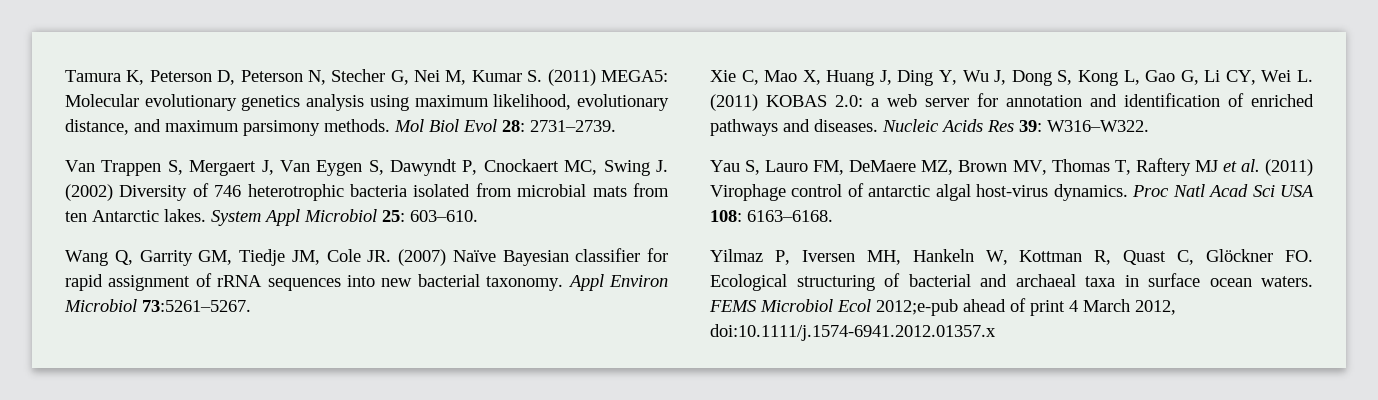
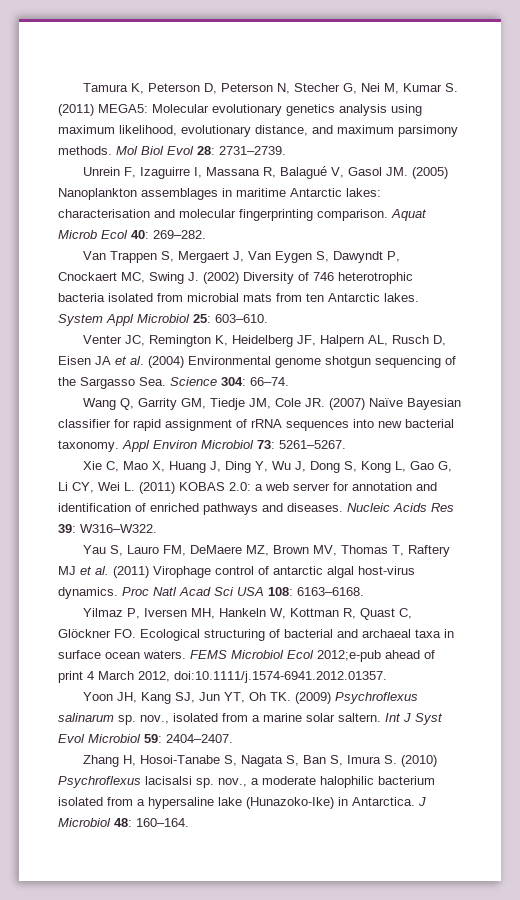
+ Unrein F, Izaguirre I, Massana R, Balagué V, Gasol JM. (2005) Nanoplankton assemblages in maritime Antarctic lakes: characterisation and molecular fingerprinting comparison. Aquat Microb Ecol 40: 269–282.
+ Venter JC, Remington K, Heidelberg JF, Halpern AL, Rusch D, Eisen JA et al. (2004) Environmental genome shotgun sequencing of the Sargasso Sea. Science 304: 66–74.
- Appl Environ Microbiol 73:5261–5267.
+ Appl Environ Microbiol 73: 5261–5267.
- FEMS Microbiol Ecol 2012;e-pub ahead of print 4 March 2012, doi:10.1111/j.1574-6941.2012.01357.x
+ FEMS Microbiol Ecol 2012;e-pub ahead of print 4 March 2012, doi:10.1111/j.1574-6941.2012.01357.
+ Yoon JH, Kang SJ, Jun YT, Oh TK. (2009) Psychroflexus salinarum sp. nov., isolated from a marine solar saltern. Int J Syst Evol Microbiol 59: 2404–2407.
+ Zhang H, Hosoi-Tanabe S, Nagata S, Ban S, Imura S. (2010) Psychroflexus lacisalsi sp. nov., a moderate halophilic bacterium isolated from a hypersaline lake (Hunazoko-Ike) in Antarctica. J Microbiol 48: 160–164.

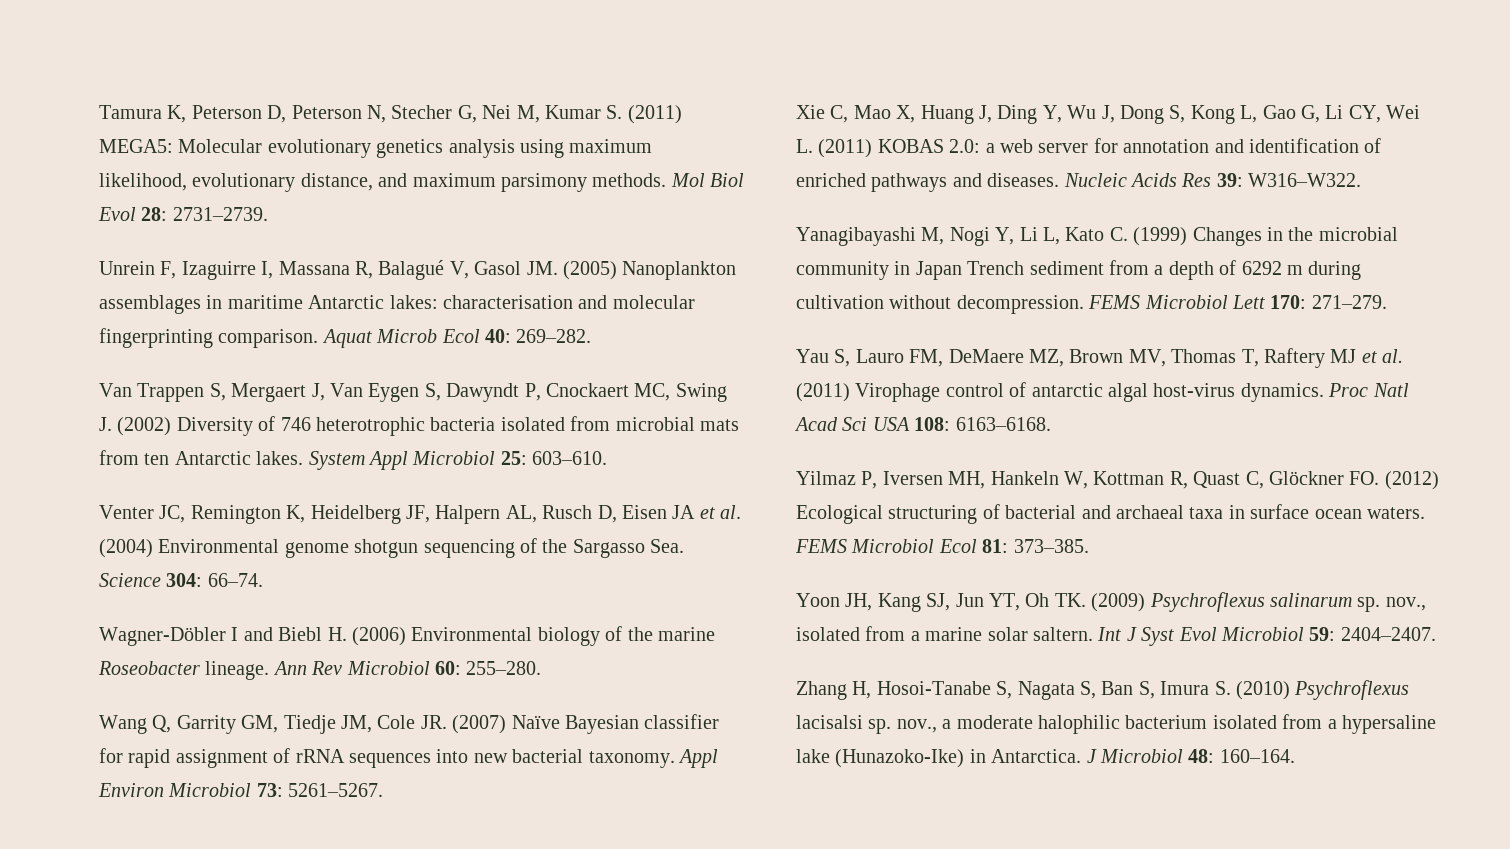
+ Wagner-Döbler I and Biebl H. (2006) Environmental biology of the marine Roseobacter lineage. Ann Rev Microbiol 60: 255–280.
+ Yanagibayashi M, Nogi Y, Li L, Kato C. (1999) Changes in the microbial community in Japan Trench sediment from a depth of 6292 m during cultivation without decompression. FEMS Microbiol Lett 170: 271–279.
- Yilmaz P, Iversen MH, Hankeln W, Kottman R, Quast C, Glöckner FO. Ecological structuring of bacterial and archaeal taxa in surface ocean waters.
+ Yilmaz P, Iversen MH, Hankeln W, Kottman R, Quast C, Glöckner FO. (2012) Ecological structuring of bacterial and archaeal taxa in surface ocean waters.
- FEMS Microbiol Ecol 2012;e-pub ahead of print 4 March 2012, doi:10.1111/j.1574-6941.2012.01357.
+ FEMS Microbiol Ecol 81: 373–385.

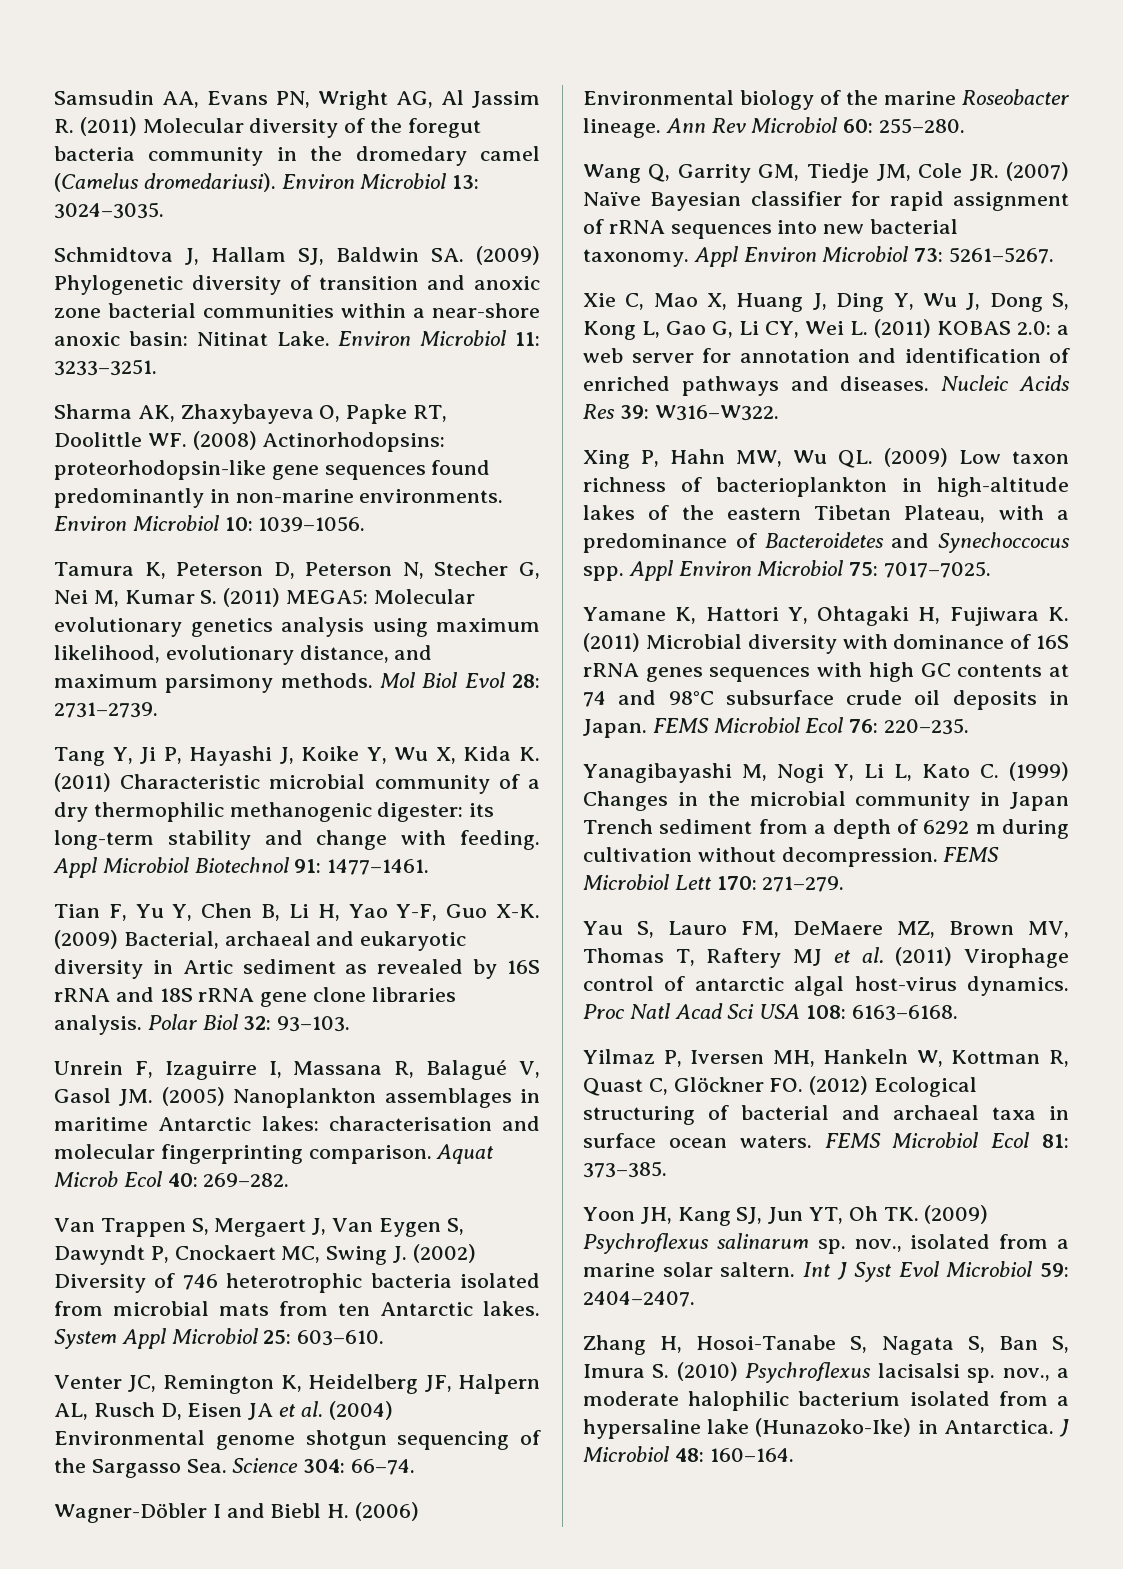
+ Samsudin AA, Evans PN, Wright AG, Al Jassim R. (2011) Molecular diversity of the foregut bacteria community in the dromedary camel (Camelus dromedariusi). Environ Microbiol 13: 3024–3035.
+ Schmidtova J, Hallam SJ, Baldwin SA. (2009) Phylogenetic diversity of transition and anoxic zone bacterial communities within a near-shore anoxic basin: Nitinat Lake. Environ Microbiol 11: 3233–3251.
+ Sharma AK, Zhaxybayeva O, Papke RT, Doolittle WF. (2008) Actinorhodopsins: proteorhodopsin-like gene sequences found predominantly in non-marine environments. Environ Microbiol 10: 1039–1056.
+ Tang Y, Ji P, Hayashi J, Koike Y, Wu X, Kida K. (2011) Characteristic microbial community of a dry thermophilic methanogenic digester: its long-term stability and change with feeding. Appl Microbiol Biotechnol 91: 1477–1461.
+ Tian F, Yu Y, Chen B, Li H, Yao Y-F, Guo X-K. (2009) Bacterial, archaeal and eukaryotic diversity in Artic sediment as revealed by 16S rRNA and 18S rRNA gene clone libraries analysis. Polar Biol 32: 93–103.
+ Xing P, Hahn MW, Wu QL. (2009) Low taxon richness of bacterioplankton in high-altitude lakes of the eastern Tibetan Plateau, with a predominance of Bacteroidetes and Synechoccocus spp. Appl Environ Microbiol 75: 7017–7025.
+ Yamane K, Hattori Y, Ohtagaki H, Fujiwara K. (2011) Microbial diversity with dominance of 16S rRNA genes sequences with high GC contents at 74 and 98°C subsurface crude oil deposits in Japan. FEMS Microbiol Ecol 76: 220–235.

